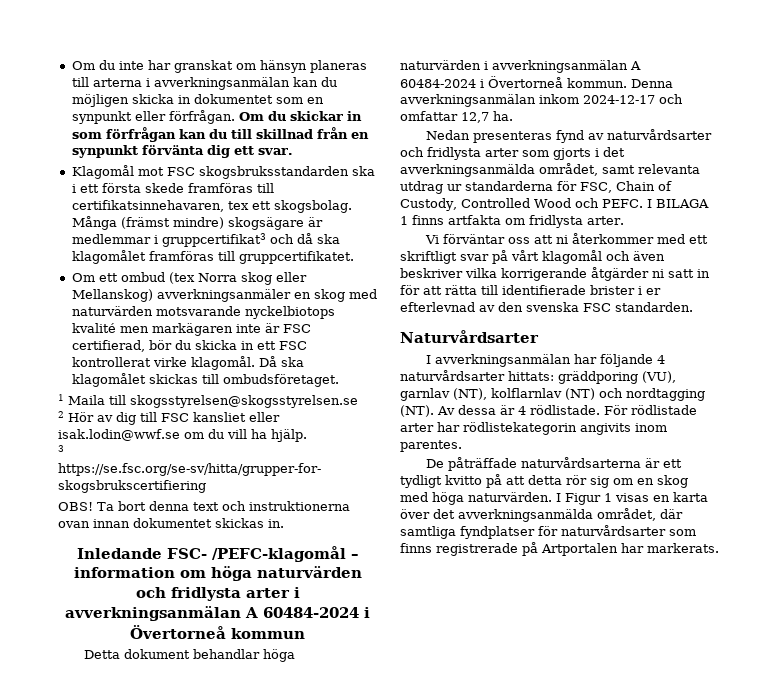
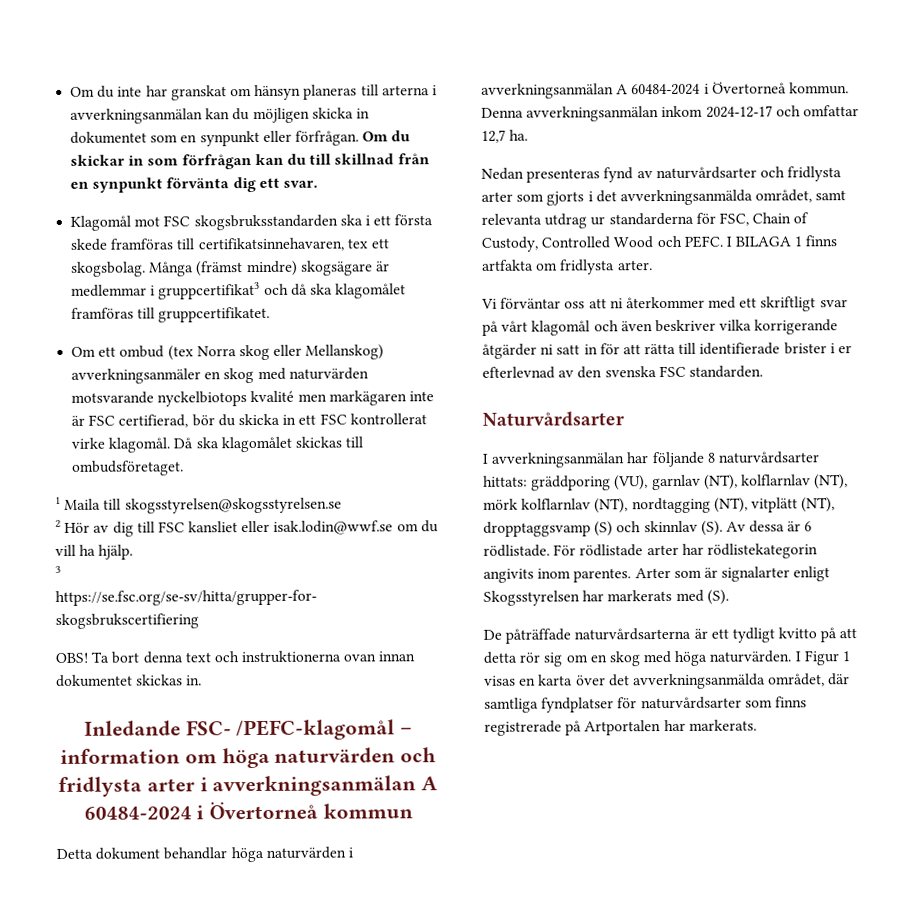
- I avverkningsanmälan har följande 4 naturvårdsarter hittats: gräddporing (VU), garnlav (NT), kolflarnlav (NT) och nordtagging (NT). Av dessa är 4 rödlistade.
+ I avverkningsanmälan har följande 8 naturvårdsarter hittats: gräddporing (VU), garnlav (NT), kolflarnlav (NT), mörk kolflarnlav (NT), nordtagging (NT), vitplätt (NT), dropptaggsvamp (S) och skinnlav (S). Av dessa är 6 rödlistade.
+ Arter som är signalarter enligt Skogsstyrelsen har markerats med (S).

